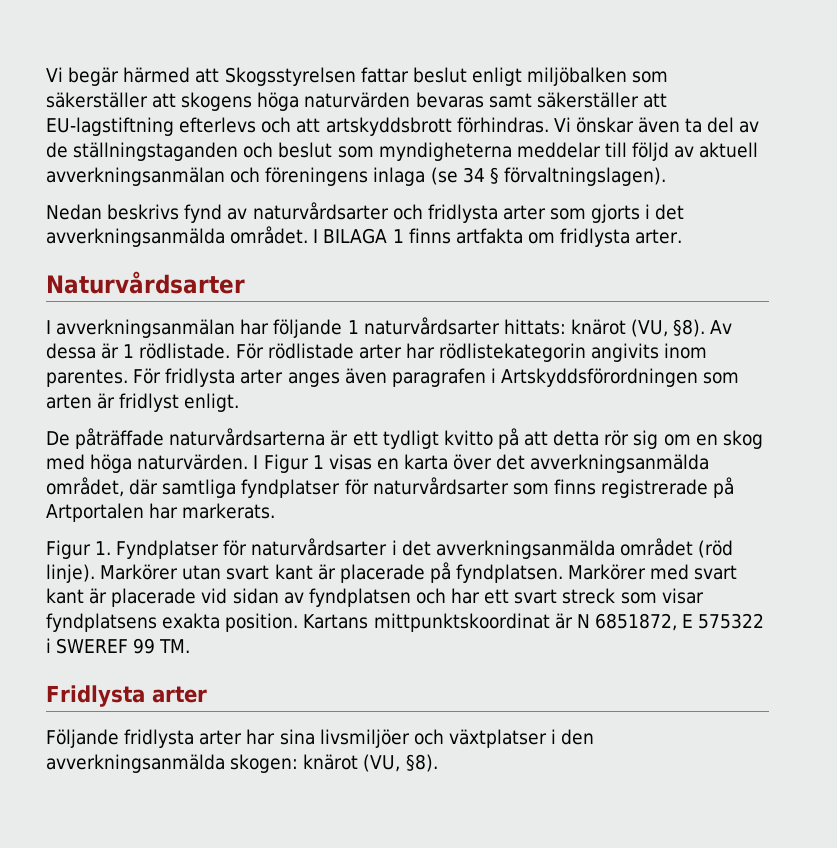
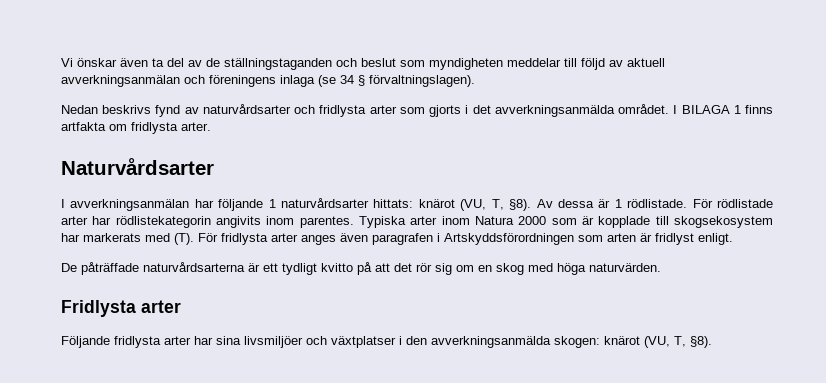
- Vi begär härmed att Skogsstyrelsen fattar beslut enligt miljöbalken som säkerställer att skogens höga naturvärden bevaras samt säkerställer att EU-lagstiftning efterlevs och att artskyddsbrott förhindras. Vi önskar även ta del av de ställningstaganden och beslut som myndigheterna meddelar till följd av aktuell avverkningsanmälan och föreningens inlaga (se 34 § förvaltningslagen).
+ Vi önskar även ta del av de ställningstaganden och beslut som myndigheten meddelar till följd av aktuell avverkningsanmälan och föreningens inlaga (se 34 § förvaltningslagen).
- I avverkningsanmälan har följande 1 naturvårdsarter hittats: knärot (VU, §8).
+ I avverkningsanmälan har följande 1 naturvårdsarter hittats: knärot (VU, T, §8).
- För fridlysta arter anges även paragrafen i Artskyddsförordningen som arten är fridlyst enligt.
+ Typiska arter inom Natura 2000 som är kopplade till skogsekosystem har markerats med (T). För fridlysta arter anges även paragrafen i Artskyddsförordningen som arten är fridlyst enligt.
- De påträffade naturvårdsarterna är ett tydligt kvitto på att detta rör sig om en skog med höga naturvärden. I Figur 1 visas en karta över det avverkningsanmälda området, där samtliga fyndplatser för naturvårdsarter som finns registrerade på Artportalen har markerats.
- Figur 1. Fyndplatser för naturvårdsarter i det avverkningsanmälda området (röd linje). Markörer utan svart kant är placerade på fyndplatsen. Markörer med svart kant är placerade vid sidan av fyndplatsen och har ett svart streck som visar fyndplatsens exakta position. Kartans mittpunktskoordinat är N 6851872, E 575322 i SWEREF 99 TM.
+ De påträffade naturvårdsarterna är ett tydligt kvitto på att det rör sig om en skog med höga naturvärden.
- Följande fridlysta arter har sina livsmiljöer och växtplatser i den avverkningsanmälda skogen: knärot (VU, §8).
+ Följande fridlysta arter har sina livsmiljöer och växtplatser i den avverkningsanmälda skogen: knärot (VU, T, §8).

